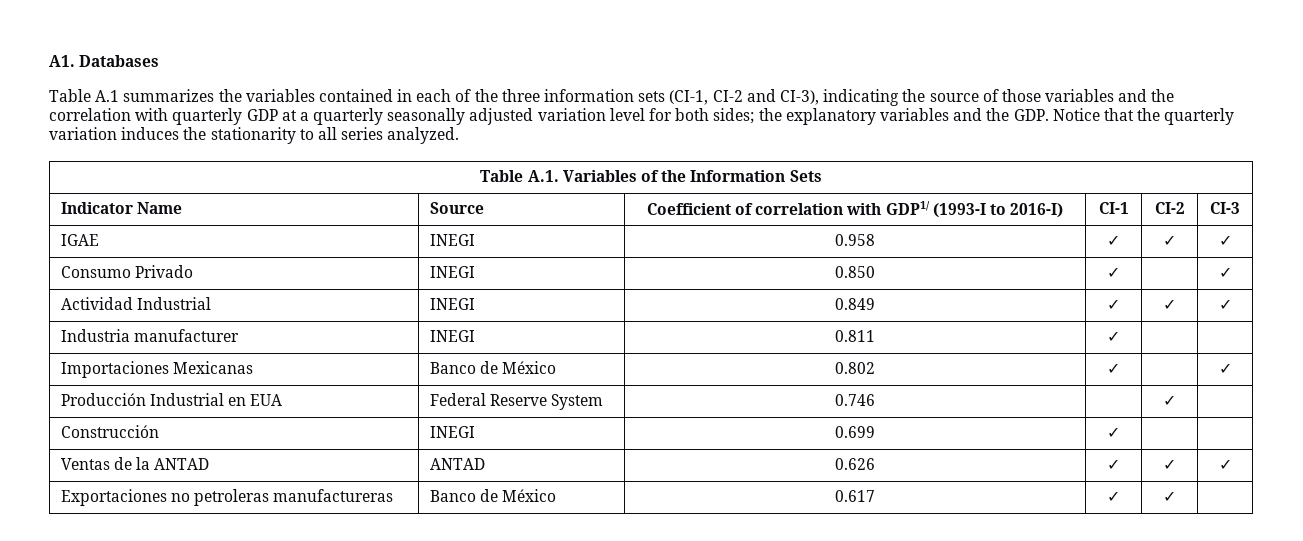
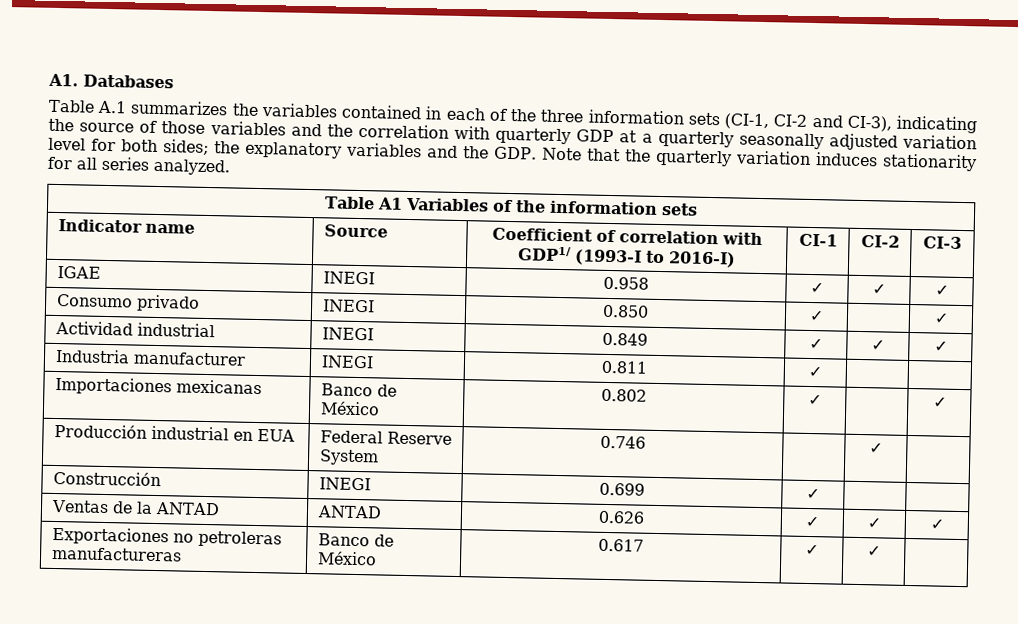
- Table A.1 summarizes the variables contained in each of the three information sets (CI-1, CI-2 and CI-3), indicating the source of those variables and the correlation with quarterly GDP at a quarterly seasonally adjusted variation level for both sides; the explanatory variables and the GDP. Notice that the quarterly variation induces the stationarity to all series analyzed.
+ Table A.1 summarizes the variables contained in each of the three information sets (CI-1, CI-2 and CI-3), indicating the source of those variables and the correlation with quarterly GDP at a quarterly seasonally adjusted variation level for both sides; the explanatory variables and the GDP. Note that the quarterly variation induces stationarity for all series analyzed.
- Table A.1. Variables of the Information Sets
+ Table A1 Variables of the information sets
- Indicator Name | Source | Coefficient of correlation with GDP1/ (1993-I to 2016-I) | CI-1 | CI-2 | CI-3
+ Indicator name | Source | Coefficient of correlation with GDP1/ (1993-I to 2016-I) | CI-1 | CI-2 | CI-3
- Consumo Privado | INEGI | 0.850 | ✓ | | ✓
+ Consumo privado | INEGI | 0.850 | ✓ | | ✓
- Actividad Industrial | INEGI | 0.849 | ✓ | ✓ | ✓
+ Actividad industrial | INEGI | 0.849 | ✓ | ✓ | ✓
- Importaciones Mexicanas | Banco de México | 0.802 | ✓ | | ✓
+ Importaciones mexicanas | Banco de México | 0.802 | ✓ | | ✓
- Producción Industrial en EUA | Federal Reserve System | 0.746 | | ✓ |
+ Producción industrial en EUA | Federal Reserve System | 0.746 | | ✓ |

